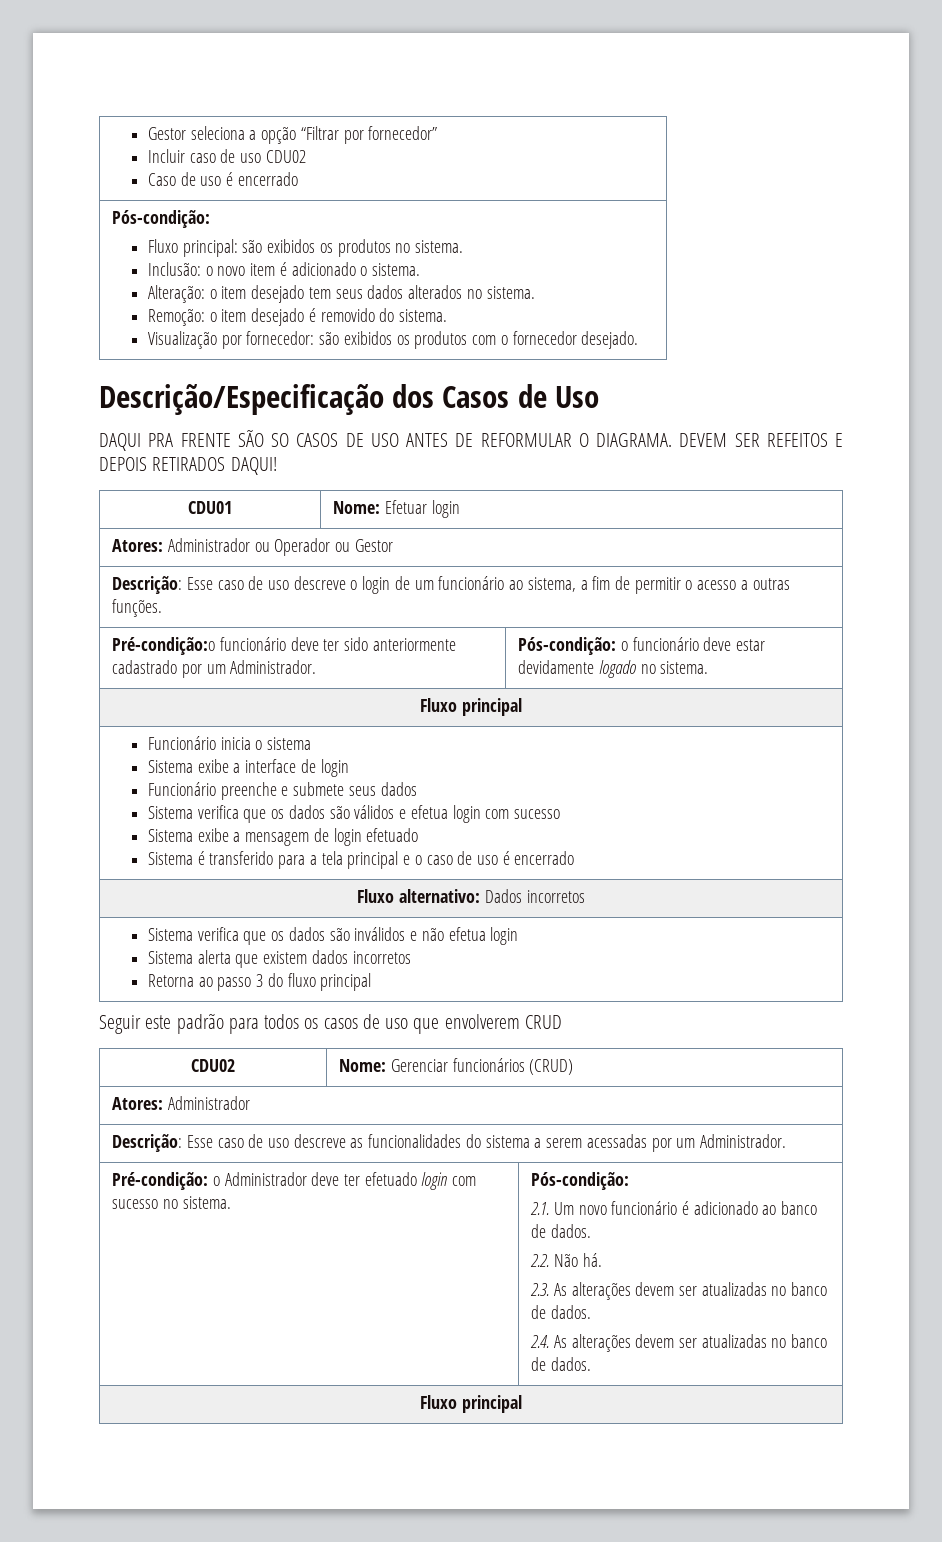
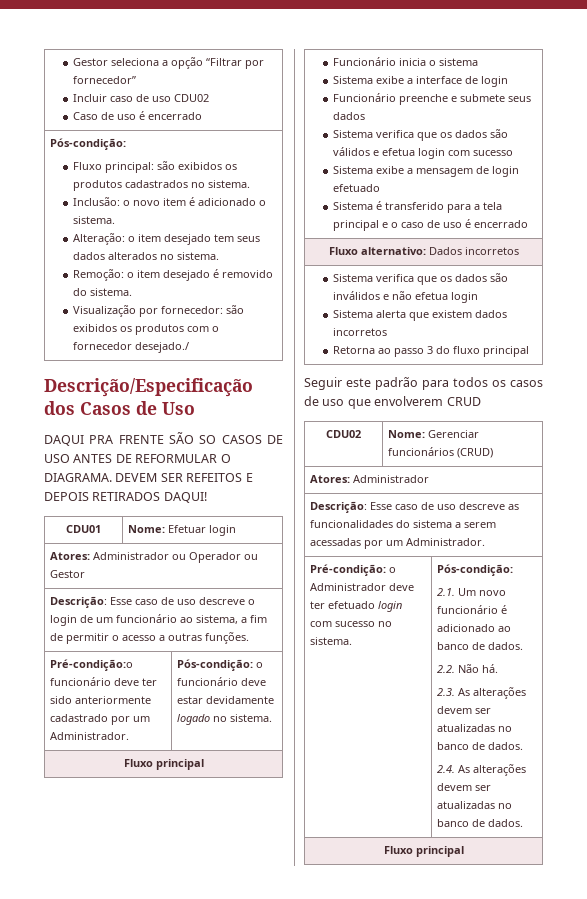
- Fluxo principal: são exibidos os produtos no sistema.
+ Fluxo principal: são exibidos os produtos cadastrados no sistema.
- Visualização por fornecedor: são exibidos os produtos com o fornecedor desejado.
+ Visualização por fornecedor: são exibidos os produtos com o fornecedor desejado./

